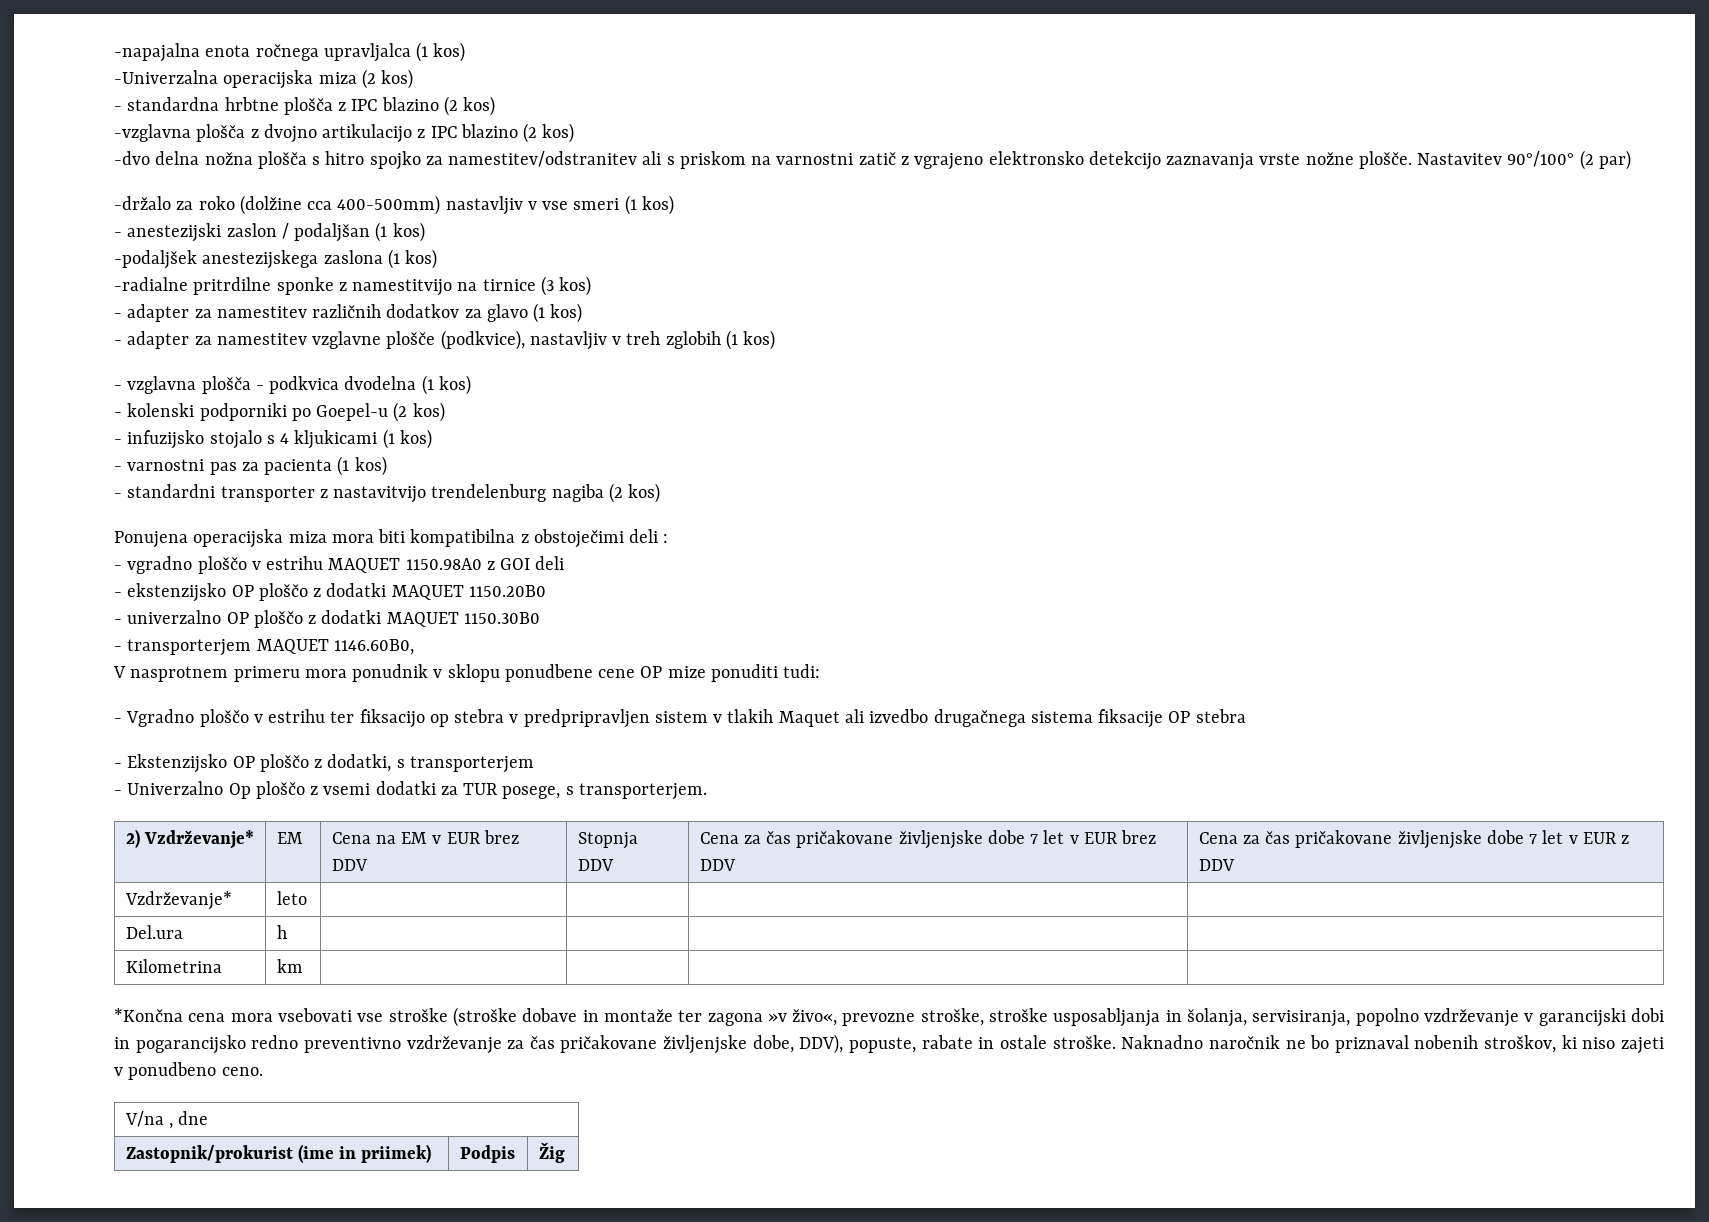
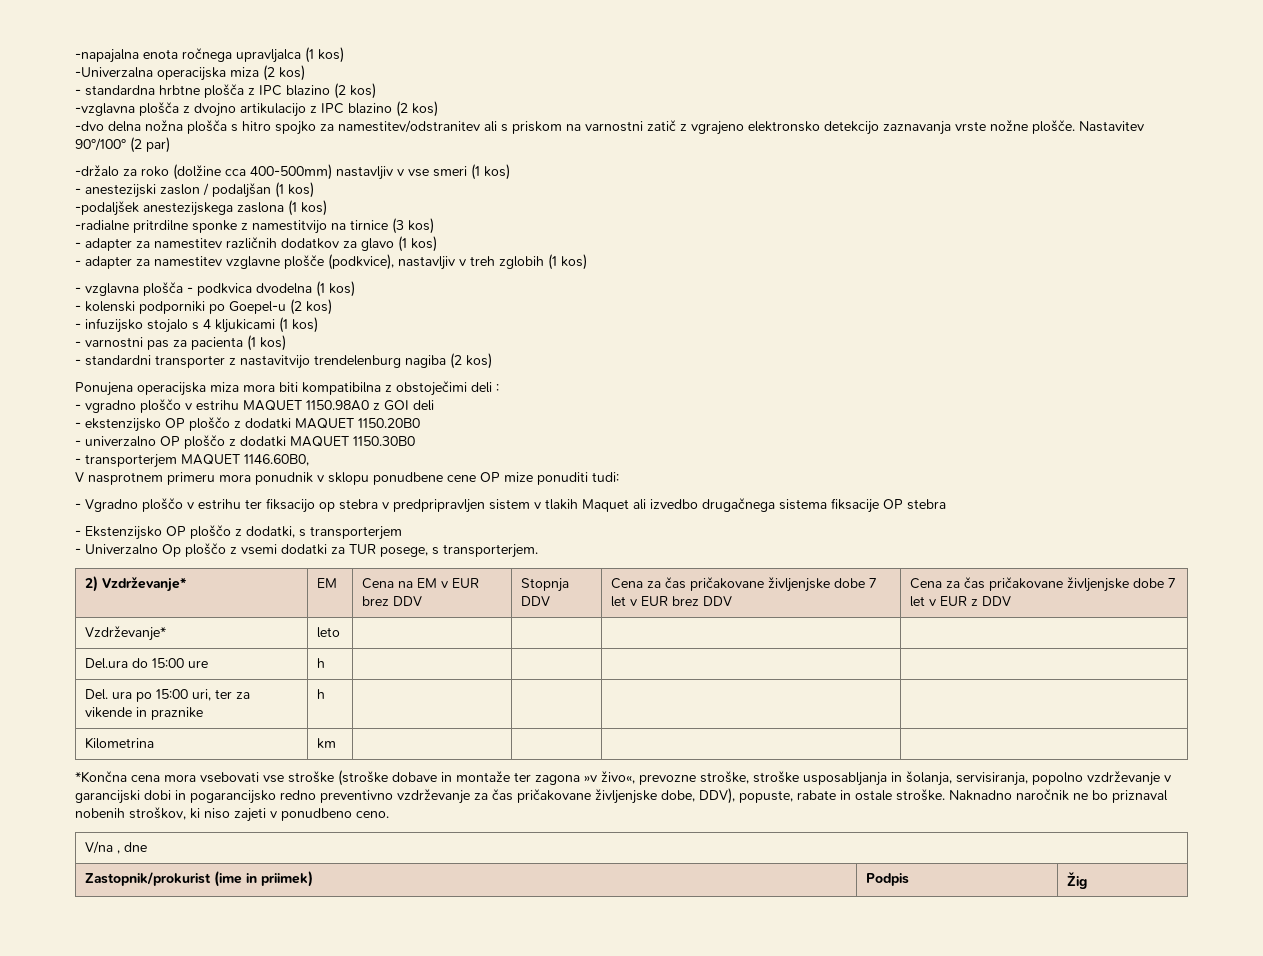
- Del.ura | h | | | |
+ Del.ura do 15:00 ure | h | | | |
+ Del. ura po 15:00 uri, ter za vikende in praznike | h | | | |

